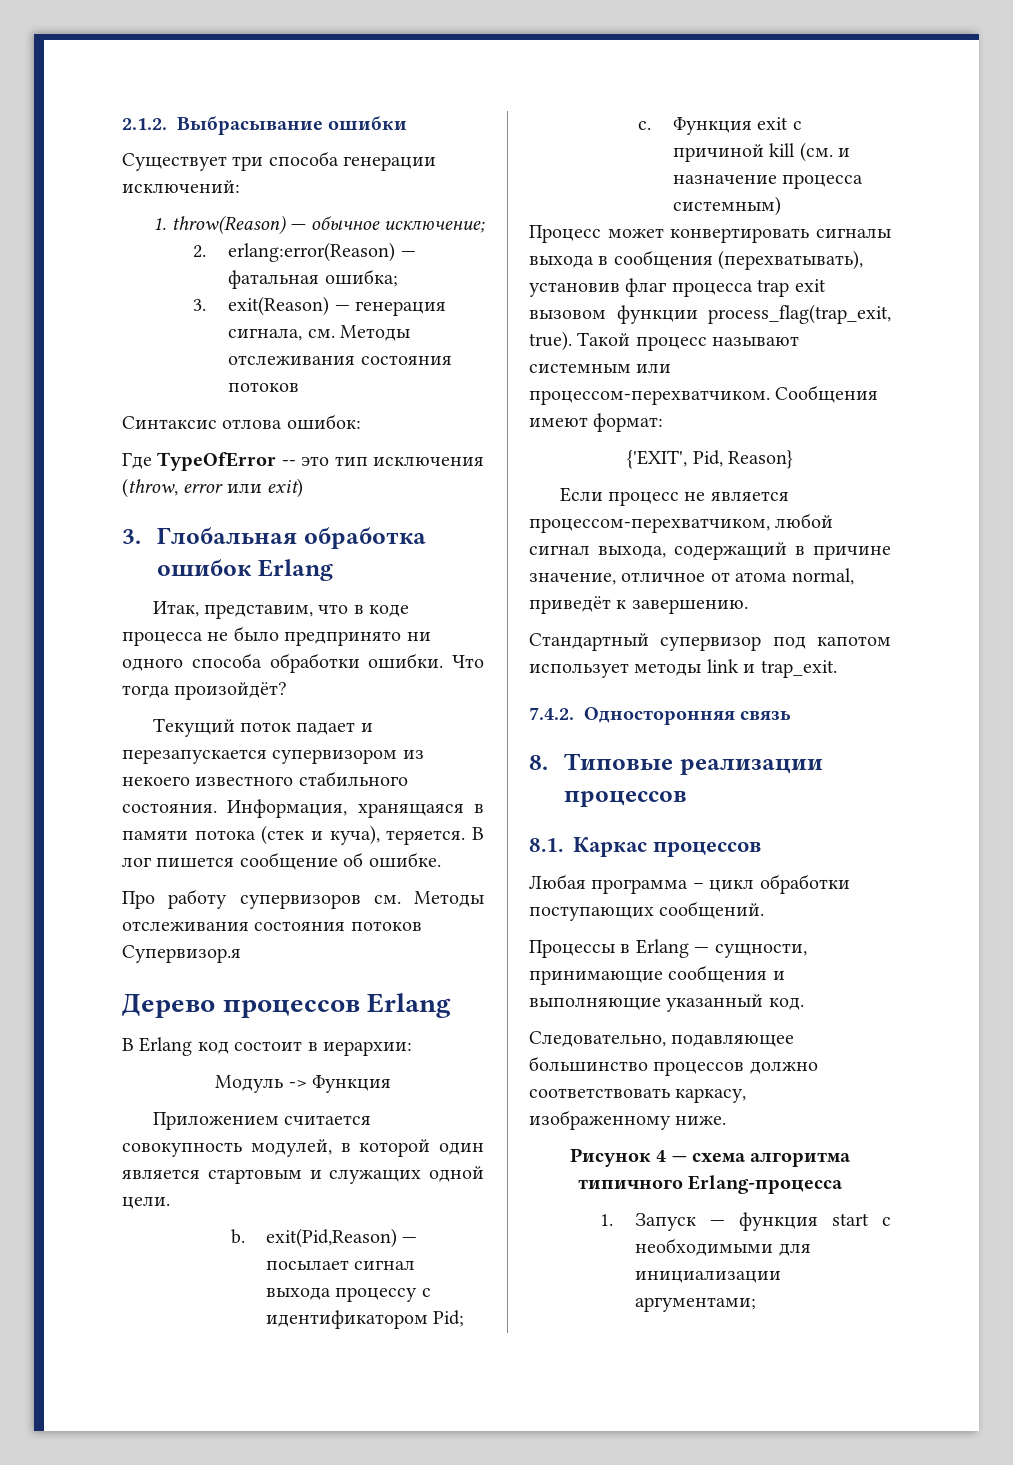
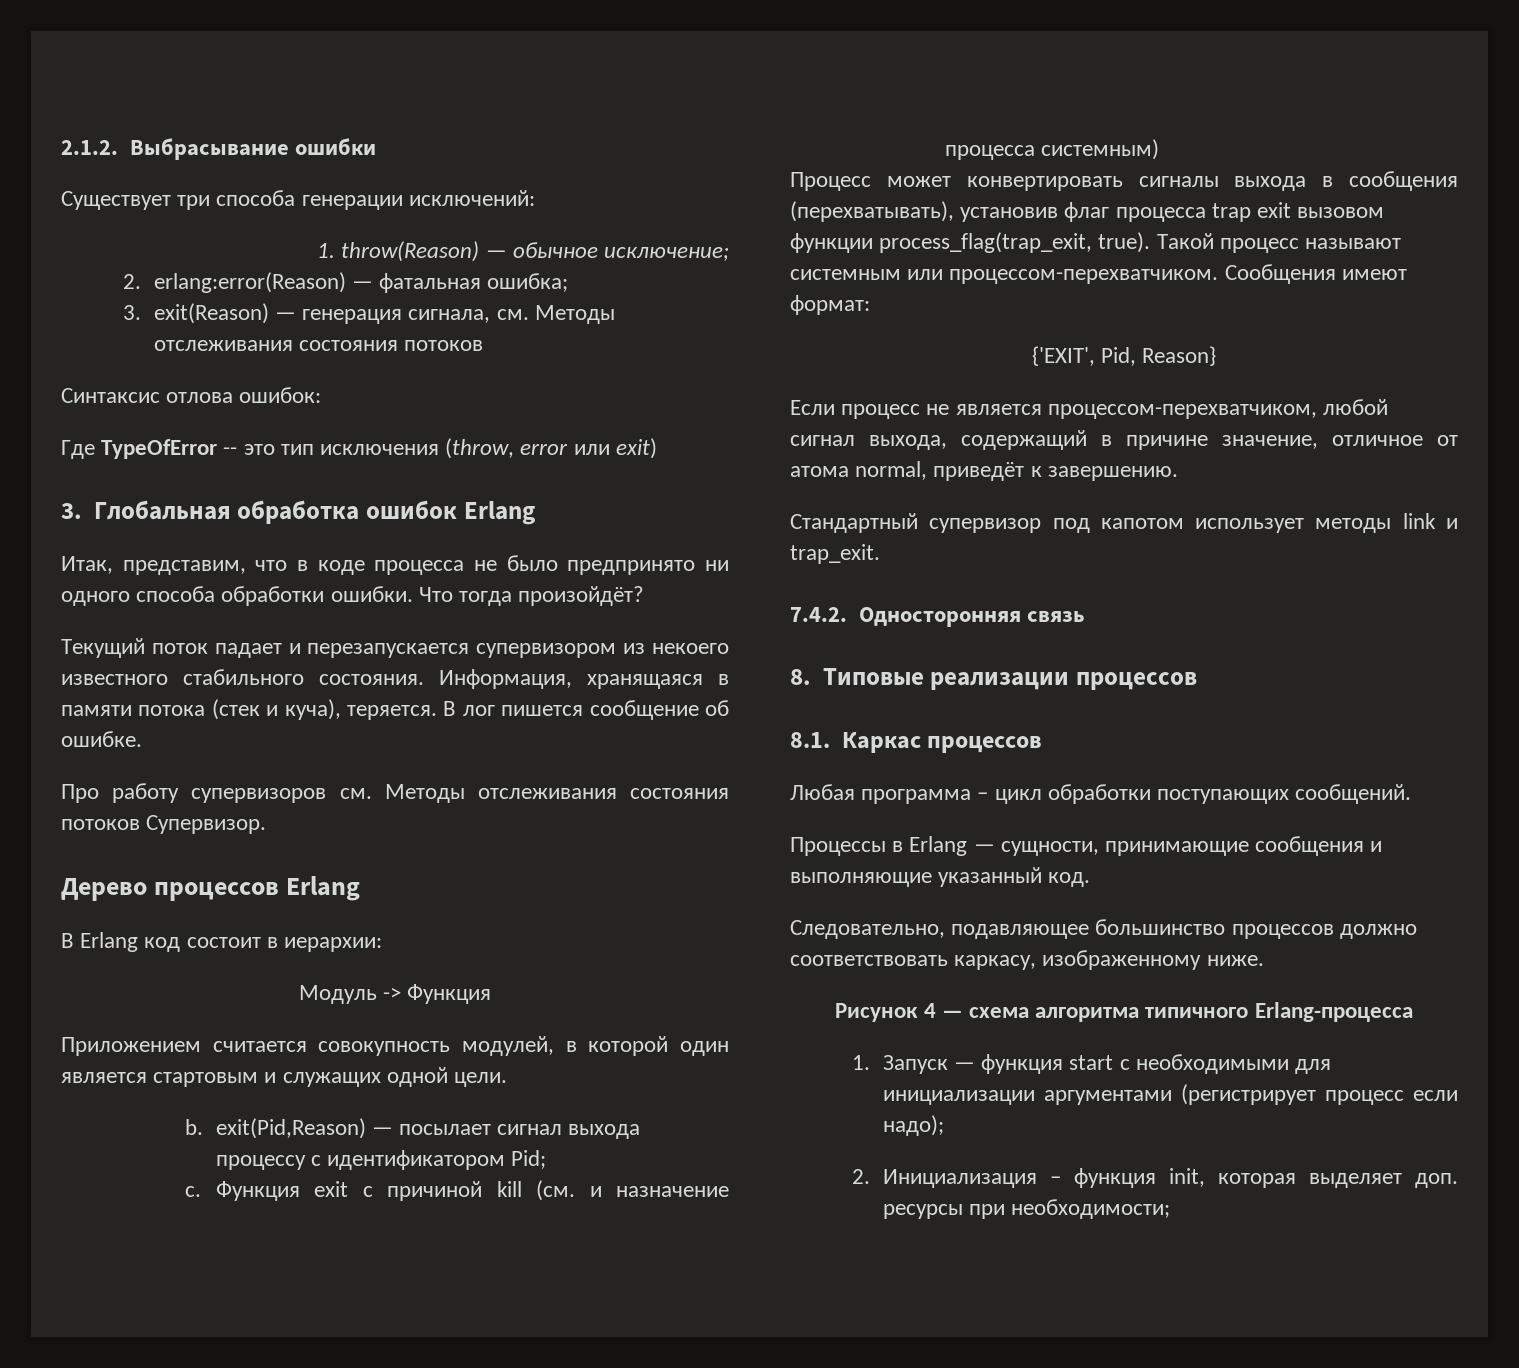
- Про работу супервизоров см. Методы отслеживания состояния потоков Супервизор.я
+ Про работу супервизоров см. Методы отслеживания состояния потоков Супервизор.
- 1. Запуск — функция start с необходимыми для инициализации аргументами;
+ 1. Запуск — функция start с необходимыми для инициализации аргументами (регистрирует процесс если надо);
+ 2. Инициализация – функция init, которая выделяет доп. ресурсы при необходимости;

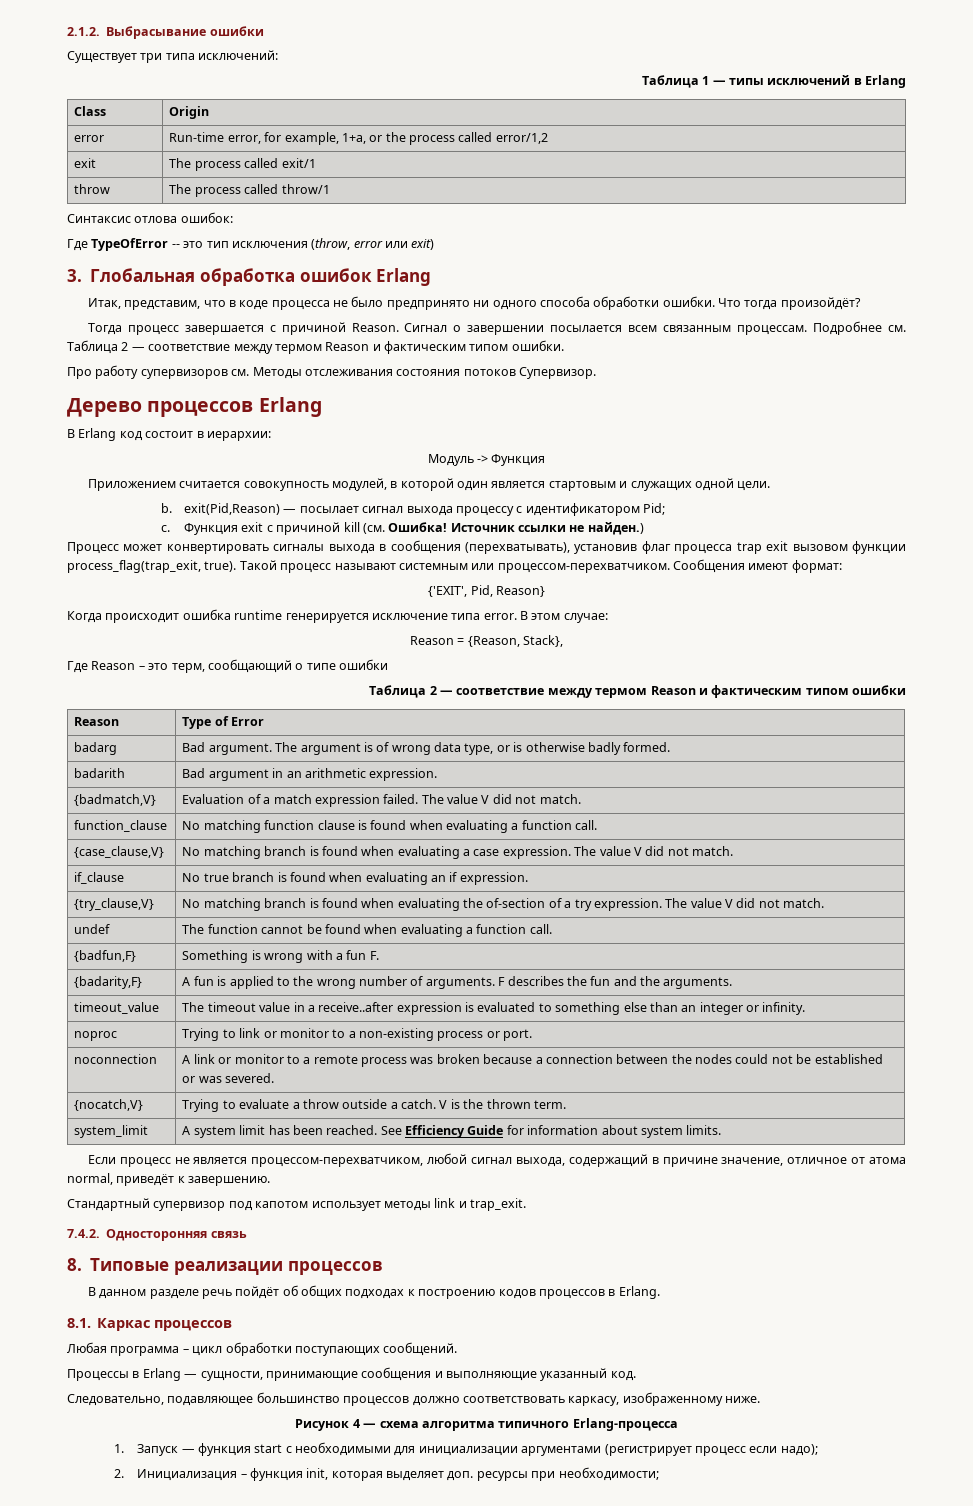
- Существует три способа генерации исключений:
+ Существует три типа исключений:
- 1. throw(Reason) — обычное исключение;
- 2. erlang:error(Reason) — фатальная ошибка;
- 3. exit(Reason) — генерация сигнала, см. Методы отслеживания состояния потоков
+ Таблица 1 — типы исключений в Erlang
+ Class | Origin
+ error | Run-time error, for example, 1+a, or the process called error/1,2
+ exit | The process called exit/1
+ throw | The process called throw/1
- Текущий поток падает и перезапускается супервизором из некоего известного стабильного состояния. Информация, хранящаяся в памяти потока (стек и куча), теряется. В лог пишется сообщение об ошибке.
+ Тогда процесс завершается с причиной Reason. Сигнал о завершении посылается всем связанным процессам. Подробнее см. Таблица 2 — соответствие между термом Reason и фактическим типом ошибки.
- Функция exit с причиной kill (см. и назначение процесса системным)
+ Функция exit с причиной kill (см. Ошибка! Источник ссылки не найден.)
+ Когда происходит ошибка runtime генерируется исключение типа error. В этом случае:
+ Reason = {Reason, Stack},
+ Где Reason – это терм, сообщающий о типе ошибки
+ Таблица 2 — соответствие между термом Reason и фактическим типом ошибки
+ Reason | Type of Error
+ badarg | Bad argument. The argument is of wrong data type, or is otherwise badly formed.
+ badarith | Bad argument in an arithmetic expression.
+ {badmatch,V} | Evaluation of a match expression failed. The value V did not match.
+ function_clause | No matching function clause is found when evaluating a function call.
+ {case_clause,V} | No matching branch is found when evaluating a case expression. The value V did not match.
+ if_clause | No true branch is found when evaluating an if expression.
+ {try_clause,V} | No matching branch is found when evaluating the of-section of a try expression. The value V did not match.
+ undef | The function cannot be found when evaluating a function call.
+ {badfun,F} | Something is wrong with a fun F.
+ {badarity,F} | A fun is applied to the wrong number of arguments. F describes the fun and the arguments.
+ timeout_value | The timeout value in a receive..after expression is evaluated to something else than an integer or infinity.
+ noproc | Trying to link or monitor to a non-existing process or port.
+ noconnection | A link or monitor to a remote process was broken because a connection between the nodes could not be established or was severed.
+ {nocatch,V} | Trying to evaluate a throw outside a catch. V is the thrown term.
+ system_limit | A system limit has been reached. See Efficiency Guide for information about system limits.
+ В данном разделе речь пойдёт об общих подходах к построению кодов процессов в Erlang.

